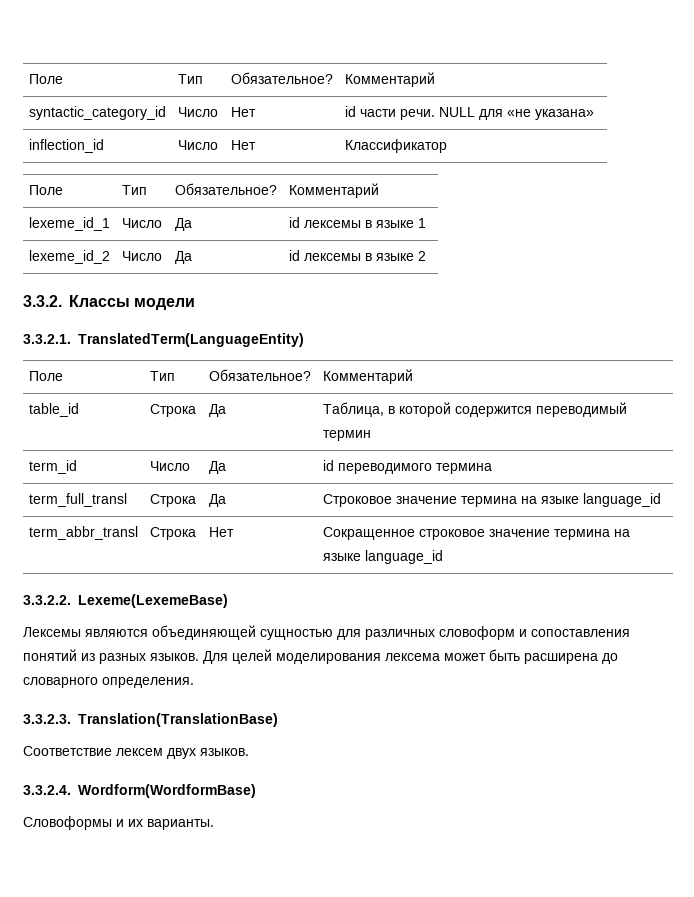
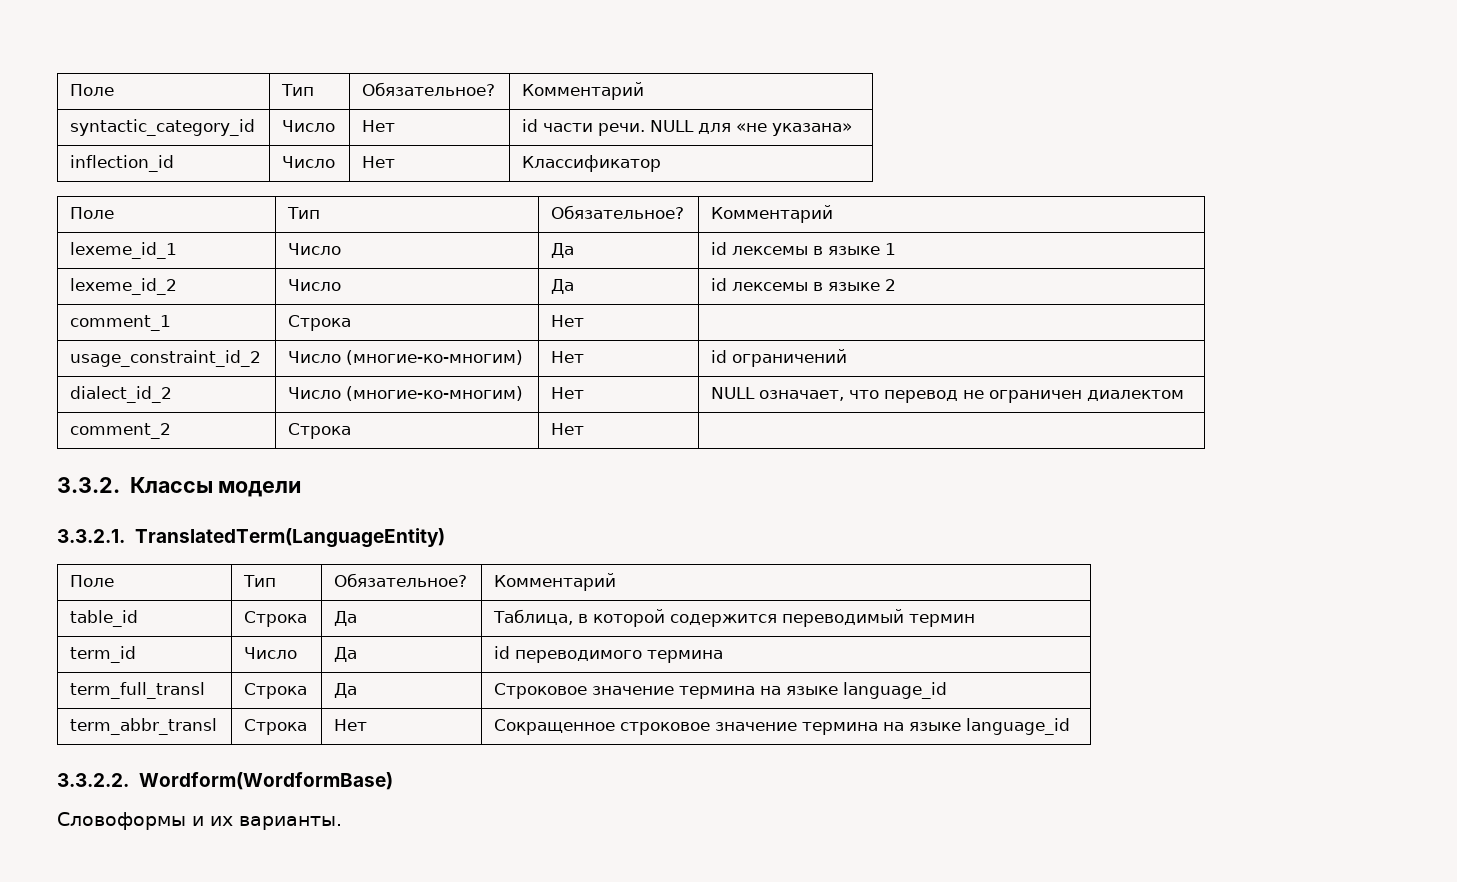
+ comment_1 | Строка | Нет |
+ usage_constraint_id_2 | Число (многие-ко-многим) | Нет | id ограничений
+ dialect_id_2 | Число (многие-ко-многим) | Нет | NULL означает, что перевод не ограничен диалектом
+ comment_2 | Строка | Нет |
- 3.3.2.2. Lexeme(LexemeBase)
- Лексемы являются объединяющей сущностью для различных словоформ и сопоставления понятий из разных языков. Для целей моделирования лексема может быть расширена до словарного определения.
- 3.3.2.3. Translation(TranslationBase)
- Соответствие лексем двух языков.
- 3.3.2.4. Wordform(WordformBase)
+ 3.3.2.2. Wordform(WordformBase)

